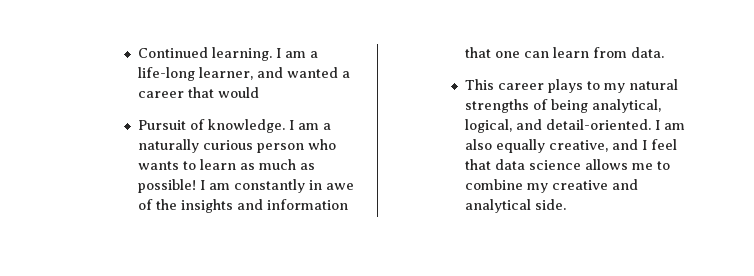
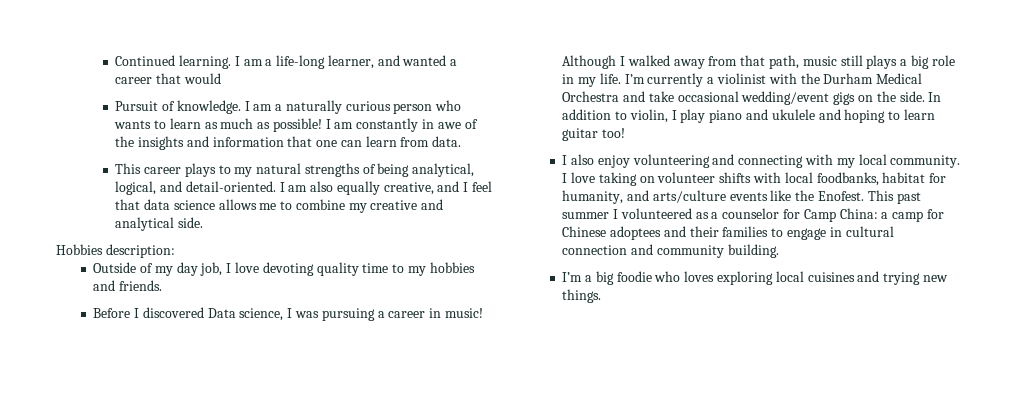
+ Hobbies description:
+ Outside of my day job, I love devoting quality time to my hobbies and friends.
+ Before I discovered Data science, I was pursuing a career in music! Although I walked away from that path, music still plays a big role in my life. I’m currently a violinist with the Durham Medical Orchestra and take occasional wedding/event gigs on the side. In addition to violin, I play piano and ukulele and hoping to learn guitar too!
+ I also enjoy volunteering and connecting with my local community. I love taking on volunteer shifts with local foodbanks, habitat for humanity, and arts/culture events like the Enofest. This past summer I volunteered as a counselor for Camp China: a camp for Chinese adoptees and their families to engage in cultural connection and community building.
+ I’m a big foodie who loves exploring local cuisines and trying new things.

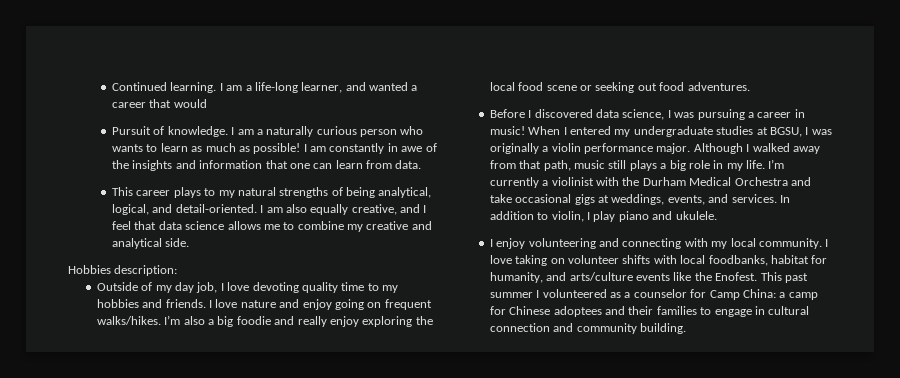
+ I love nature and enjoy going on frequent walks/hikes. I’m also a big foodie and really enjoy exploring the local food scene or seeking out food adventures.
- Before I discovered Data science, I was pursuing a career in music!
+ Before I discovered data science, I was pursuing a career in music!
+ When I entered my undergraduate studies at BGSU, I was originally a violin performance major.
- I’m currently a violinist with the Durham Medical Orchestra and take occasional wedding/event gigs on the side.
+ I’m currently a violinist with the Durham Medical Orchestra and take occasional gigs at weddings, events, and services.
- In addition to violin, I play piano and ukulele and hoping to learn guitar too!
- I also enjoy volunteering and connecting with my local community.
+ In addition to violin, I play piano and ukulele.
+ I enjoy volunteering and connecting with my local community.
- I’m a big foodie who loves exploring local cuisines and trying new things.

